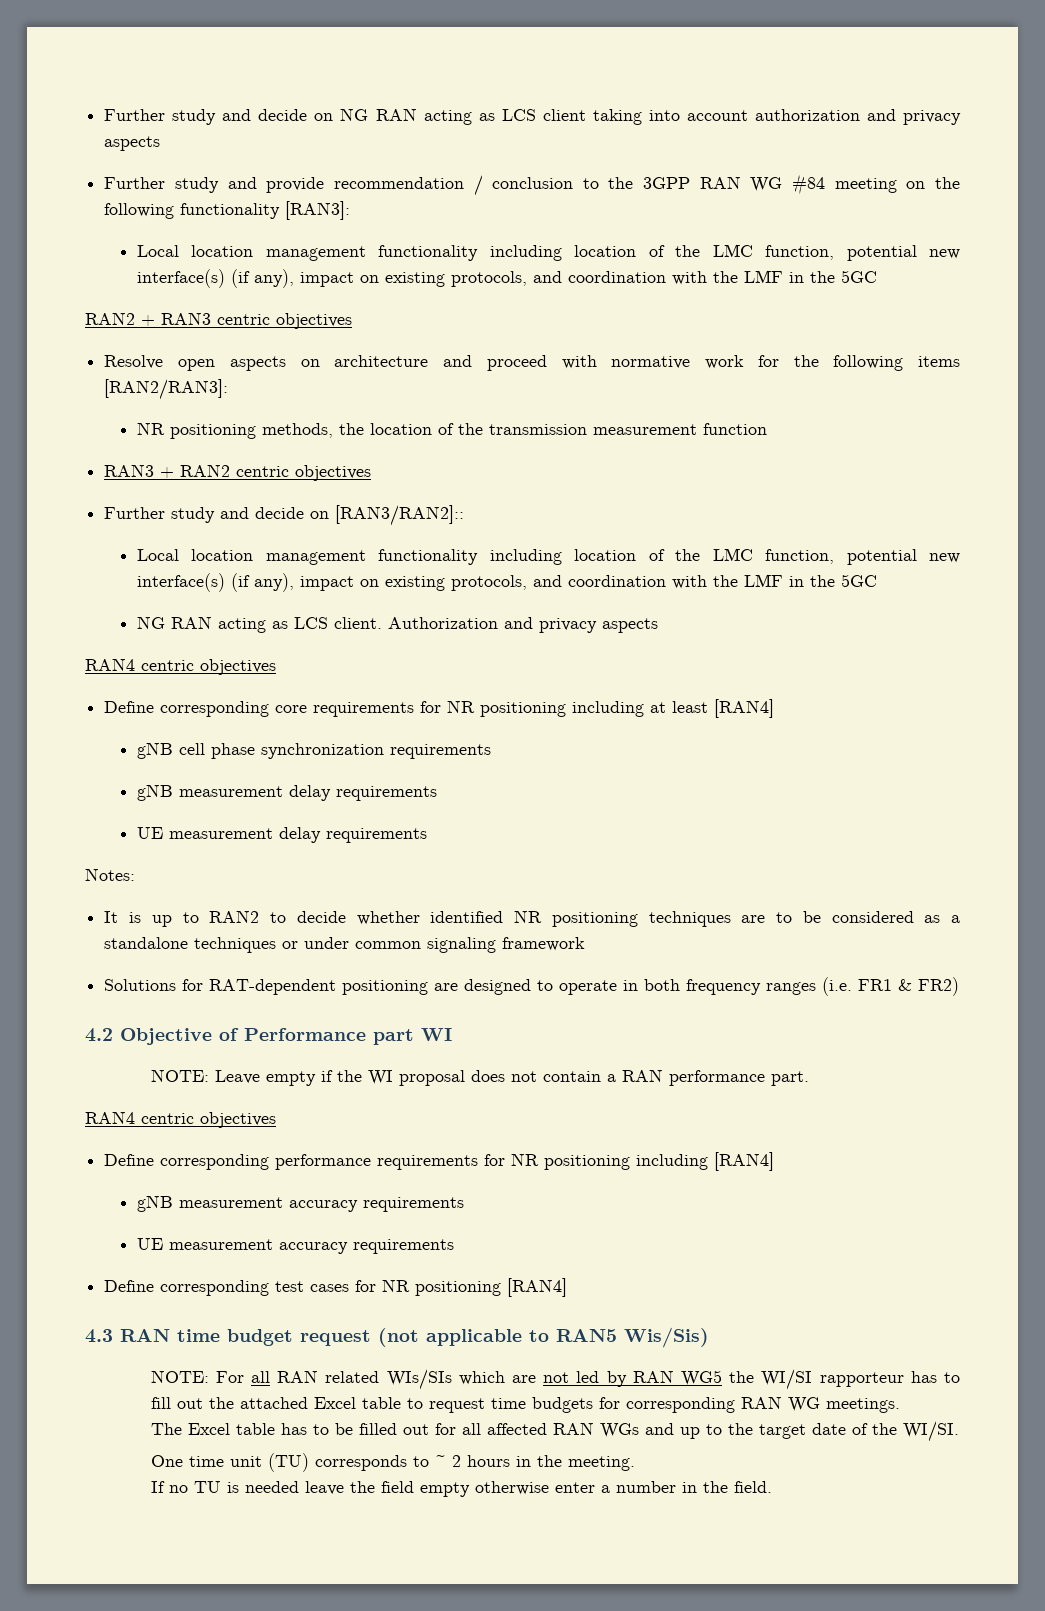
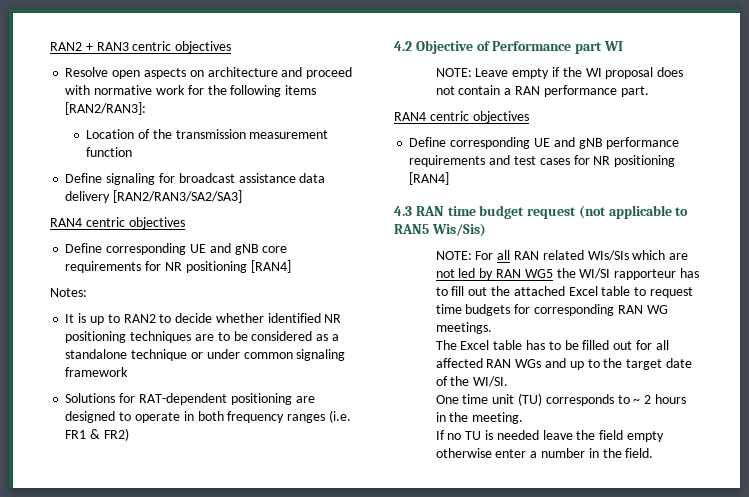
- Further study and decide on NG RAN acting as LCS client taking into account authorization and privacy aspects
- Further study and provide recommendation / conclusion to the 3GPP RAN WG #84 meeting on the following functionality [RAN3]:
- Local location management functionality including location of the LMC function, potential new interface(s) (if any), impact on existing protocols, and coordination with the LMF in the 5GC
- NR positioning methods, the location of the transmission measurement function
+ Location of the transmission measurement function
- RAN3 + RAN2 centric objectives
- Further study and decide on [RAN3/RAN2]::
- Local location management functionality including location of the LMC function, potential new interface(s) (if any), impact on existing protocols, and coordination with the LMF in the 5GC
- NG RAN acting as LCS client. Authorization and privacy aspects
+ Define signaling for broadcast assistance data delivery [RAN2/RAN3/SA2/SA3]
  RAN4 centric objectives
- Define corresponding core requirements for NR positioning including at least [RAN4]
- gNB cell phase synchronization requirements
- gNB measurement delay requirements
- UE measurement delay requirements
+ Define corresponding UE and gNB core requirements for NR positioning [RAN4]
- It is up to RAN2 to decide whether identified NR positioning techniques are to be considered as a standalone techniques or under common signaling framework
+ It is up to RAN2 to decide whether identified NR positioning techniques are to be considered as a standalone technique or under common signaling framework
- Define corresponding performance requirements for NR positioning including [RAN4]
- gNB measurement accuracy requirements
- UE measurement accuracy requirements
- Define corresponding test cases for NR positioning [RAN4]
+ Define corresponding UE and gNB performance requirements and test cases for NR positioning [RAN4]

